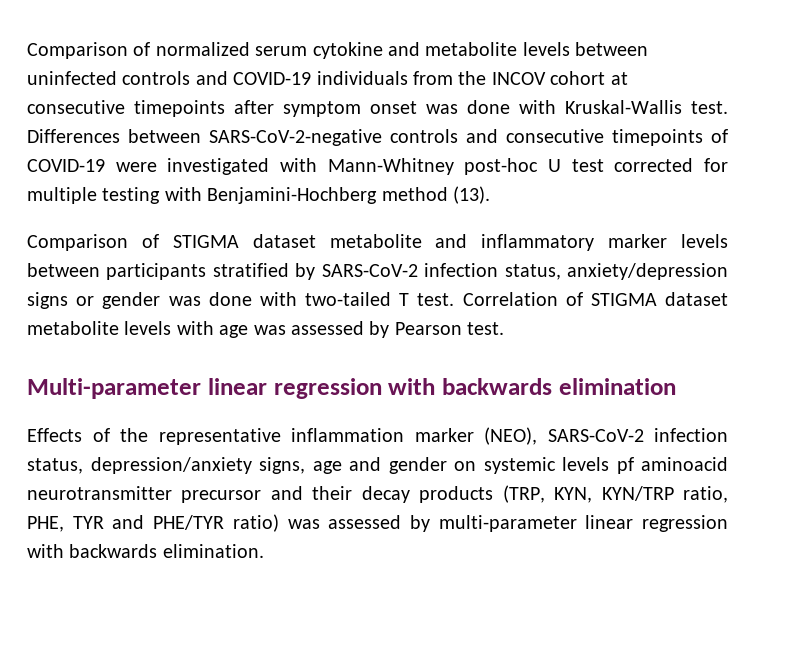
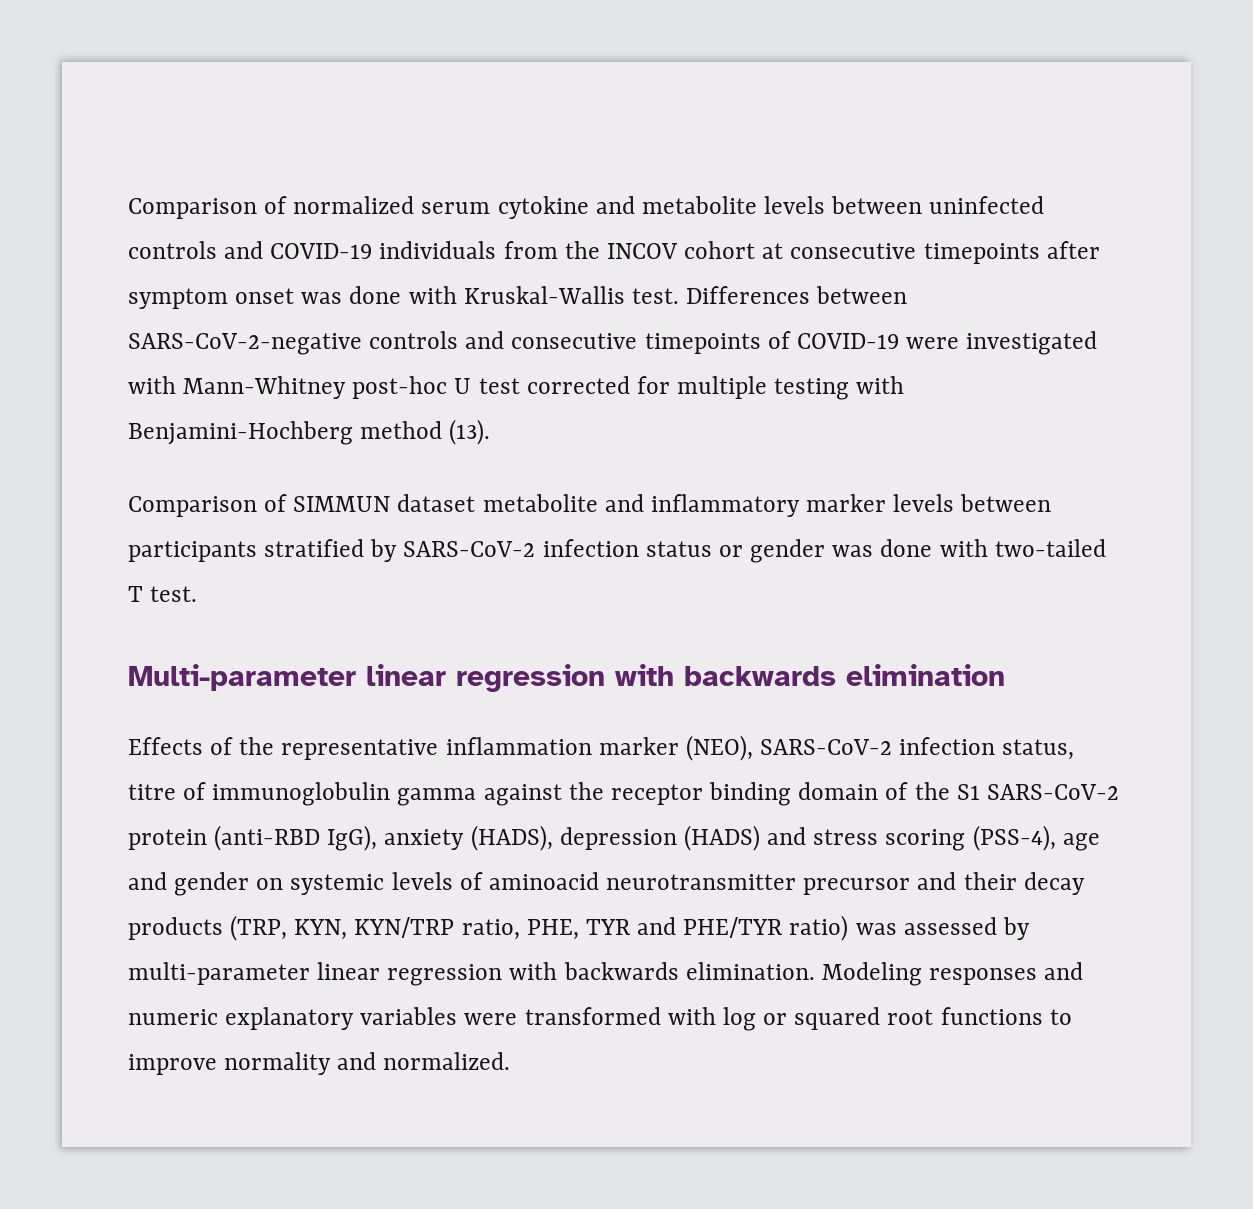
- Comparison of STIGMA dataset metabolite and inflammatory marker levels between participants stratified by SARS-CoV-2 infection status, anxiety/depression signs or gender was done with two-tailed T test. Correlation of STIGMA dataset metabolite levels with age was assessed by Pearson test.
+ Comparison of SIMMUN dataset metabolite and inflammatory marker levels between participants stratified by SARS-CoV-2 infection status or gender was done with two-tailed T test.
- Effects of the representative inflammation marker (NEO), SARS-CoV-2 infection status, depression/anxiety signs, age and gender on systemic levels pf aminoacid neurotransmitter precursor and their decay products (TRP, KYN, KYN/TRP ratio, PHE, TYR and PHE/TYR ratio) was assessed by multi-parameter linear regression with backwards elimination.
+ Effects of the representative inflammation marker (NEO), SARS-CoV-2 infection status, titre of immunoglobulin gamma against the receptor binding domain of the S1 SARS-CoV-2 protein (anti-RBD IgG), anxiety (HADS), depression (HADS) and stress scoring (PSS-4), age and gender on systemic levels of aminoacid neurotransmitter precursor and their decay products (TRP, KYN, KYN/TRP ratio, PHE, TYR and PHE/TYR ratio) was assessed by multi-parameter linear regression with backwards elimination.
+ Modeling responses and numeric explanatory variables were transformed with log or squared root functions to improve normality and normalized.

